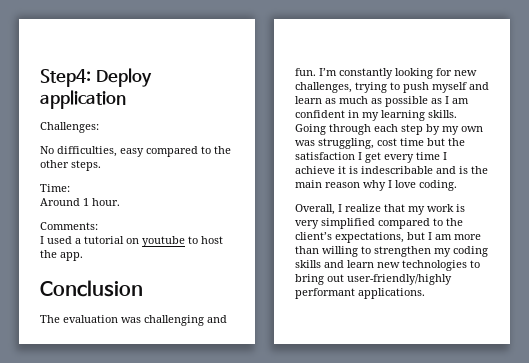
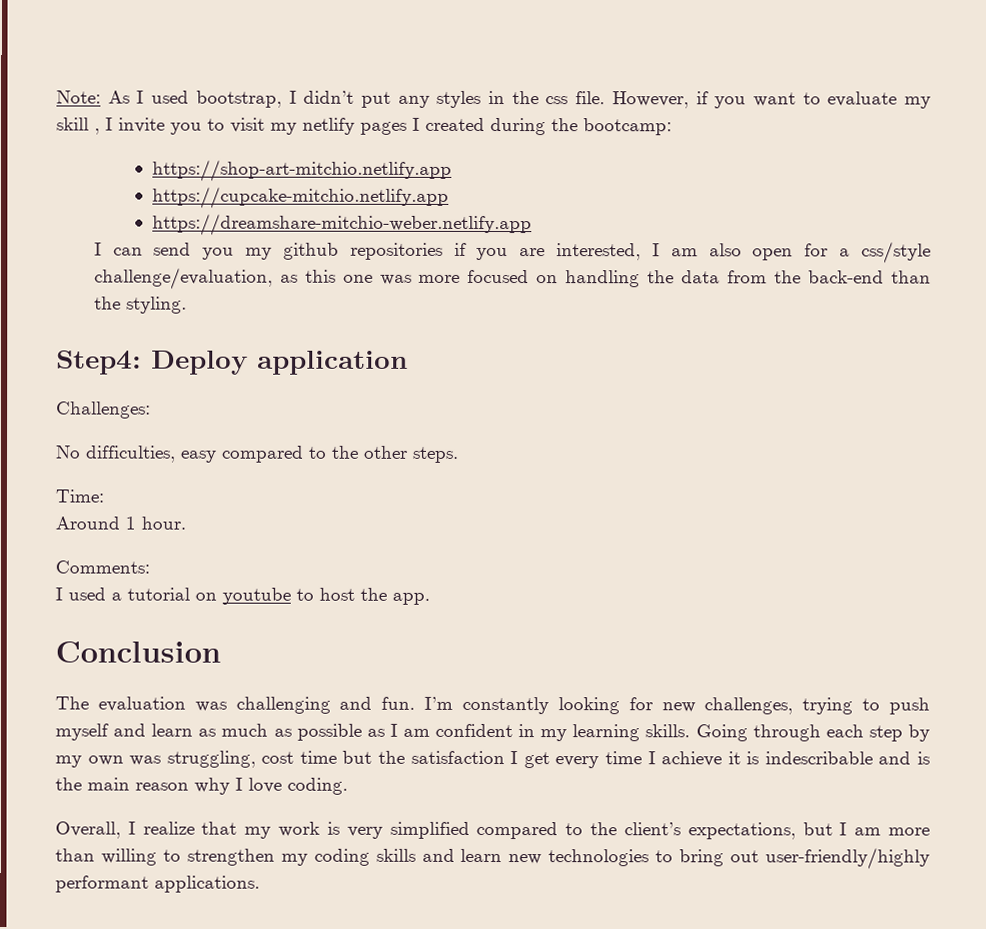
+ Note: As I used bootstrap, I didn’t put any styles in the css file. However, if you want to evaluate my skill , I invite you to visit my netlify pages I created during the bootcamp:
+ https://shop-art-mitchio.netlify.app
+ https://cupcake-mitchio.netlify.app
+ https://dreamshare-mitchio-weber.netlify.app
+ I can send you my github repositories if you are interested, I am also open for a css/style challenge/evaluation, as this one was more focused on handling the data from the back-end than the styling.

